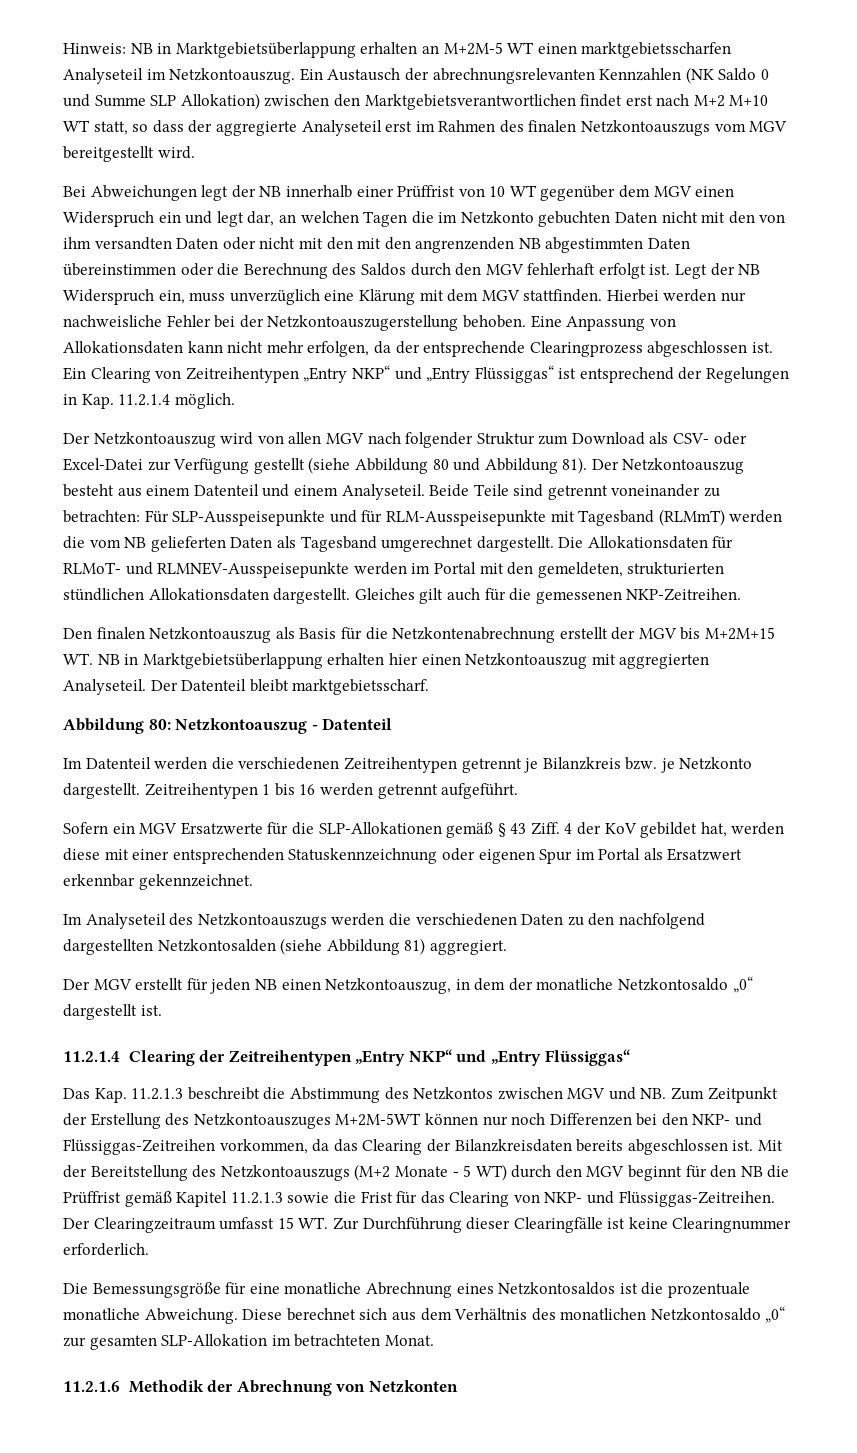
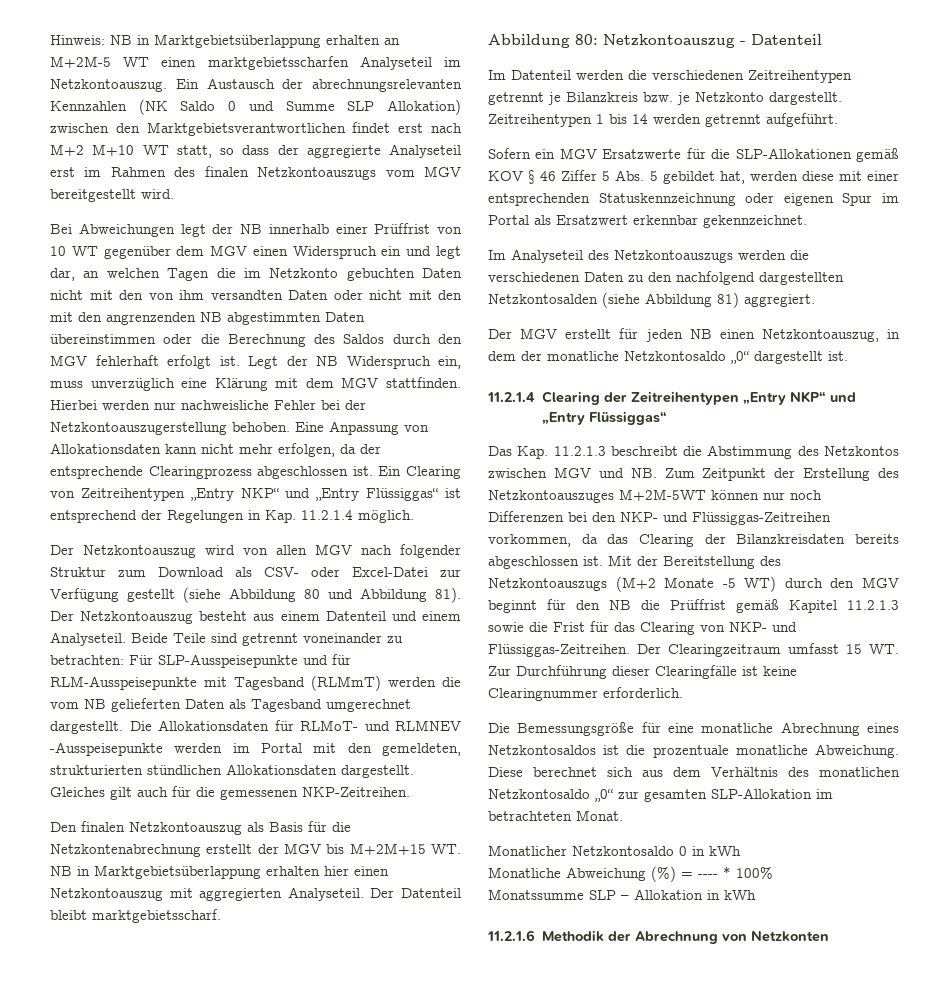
- Die Allokationsdaten für RLMoT- und RLMNEV-Ausspeisepunkte werden im Portal mit den gemeldeten, strukturierten stündlichen Allokationsdaten dargestellt.
+ Die Allokationsdaten für RLMoT- und RLMNEV -Ausspeisepunkte werden im Portal mit den gemeldeten, strukturierten stündlichen Allokationsdaten dargestellt.
- Zeitreihentypen 1 bis 16 werden getrennt aufgeführt.
+ Zeitreihentypen 1 bis 14 werden getrennt aufgeführt.
- Sofern ein MGV Ersatzwerte für die SLP-Allokationen gemäß § 43 Ziff. 4 der KoV gebildet hat, werden diese mit einer entsprechenden Statuskennzeichnung oder eigenen Spur im Portal als Ersatzwert erkennbar gekennzeichnet.
+ Sofern ein MGV Ersatzwerte für die SLP-Allokationen gemäß KOV § 46 Ziffer 5 Abs. 5 gebildet hat, werden diese mit einer entsprechenden Statuskennzeichnung oder eigenen Spur im Portal als Ersatzwert erkennbar gekennzeichnet.
- Mit der Bereitstellung des Netzkontoauszugs (M+2 Monate - 5 WT) durch den MGV beginnt für den NB die Prüffrist gemäß Kapitel 11.2.1.3 sowie die Frist für das Clearing von NKP- und Flüssiggas-Zeitreihen.
+ Mit der Bereitstellung des Netzkontoauszugs (M+2 Monate -5 WT) durch den MGV beginnt für den NB die Prüffrist gemäß Kapitel 11.2.1.3 sowie die Frist für das Clearing von NKP- und Flüssiggas-Zeitreihen.
+ Monatlicher Netzkontosaldo 0 in kWh
+ Monatliche Abweichung (%) = ---- * 100%
+ Monatssumme SLP – Allokation in kWh

